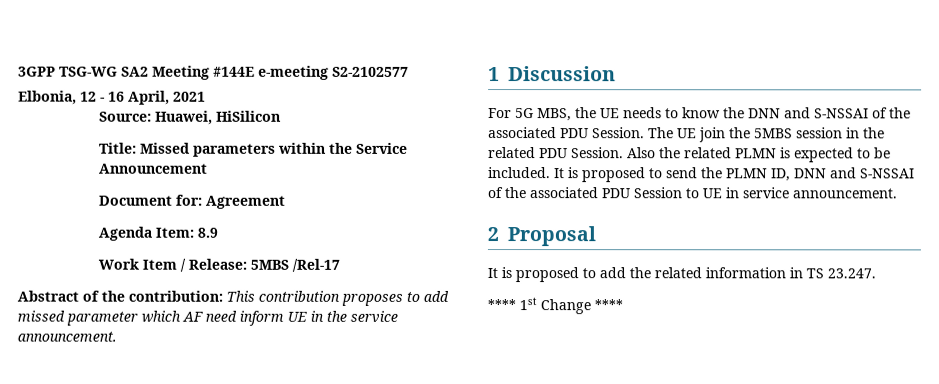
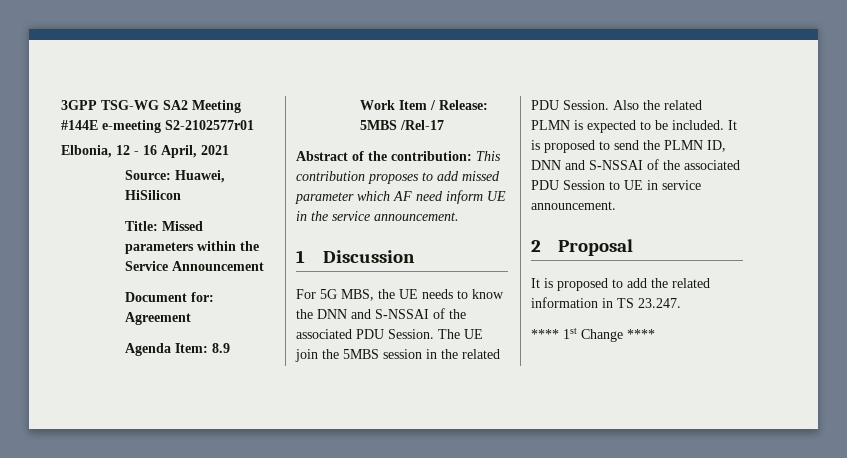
- 3GPP TSG-WG SA2 Meeting #144E e-meeting S2-2102577
+ 3GPP TSG-WG SA2 Meeting #144E e-meeting S2-2102577r01

